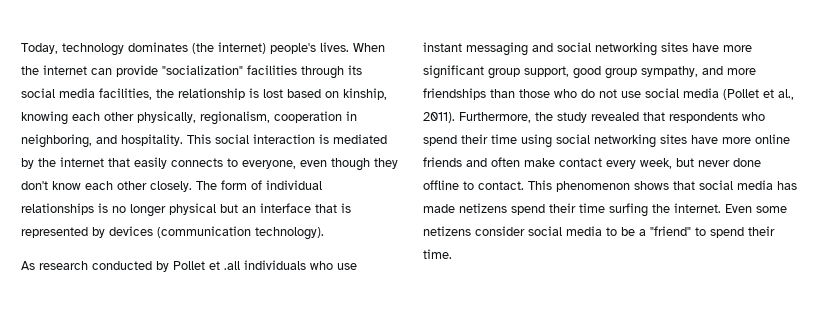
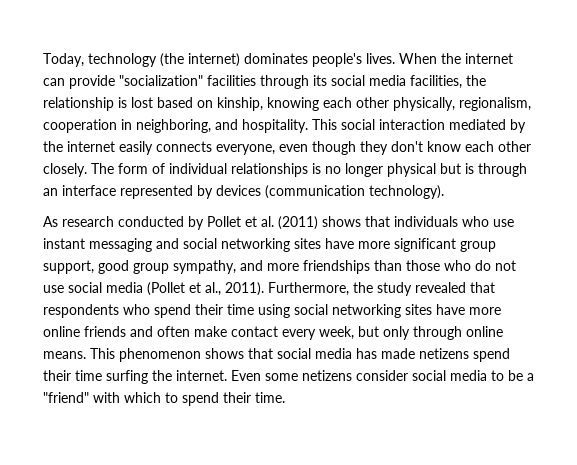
- Today, technology dominates (the internet) people's lives.
+ Today, technology (the internet) dominates people's lives.
- This social interaction is mediated by the internet that easily connects to everyone, even though they don't know each other closely.
+ This social interaction mediated by the internet easily connects everyone, even though they don't know each other closely.
- The form of individual relationships is no longer physical but an interface that is represented by devices (communication technology).
+ The form of individual relationships is no longer physical but is through an interface represented by devices (communication technology).
- As research conducted by Pollet et .all individuals who use instant messaging and social networking sites have more significant group support, good group sympathy, and more friendships than those who do not use social media (Pollet et al., 2011).
+ As research conducted by Pollet et al. (2011) shows that individuals who use instant messaging and social networking sites have more significant group support, good group sympathy, and more friendships than those who do not use social media (Pollet et al., 2011).
- Furthermore, the study revealed that respondents who spend their time using social networking sites have more online friends and often make contact every week, but never done offline to contact.
+ Furthermore, the study revealed that respondents who spend their time using social networking sites have more online friends and often make contact every week, but only through online means.
- Even some netizens consider social media to be a "friend" to spend their time.
+ Even some netizens consider social media to be a "friend" with which to spend their time.

